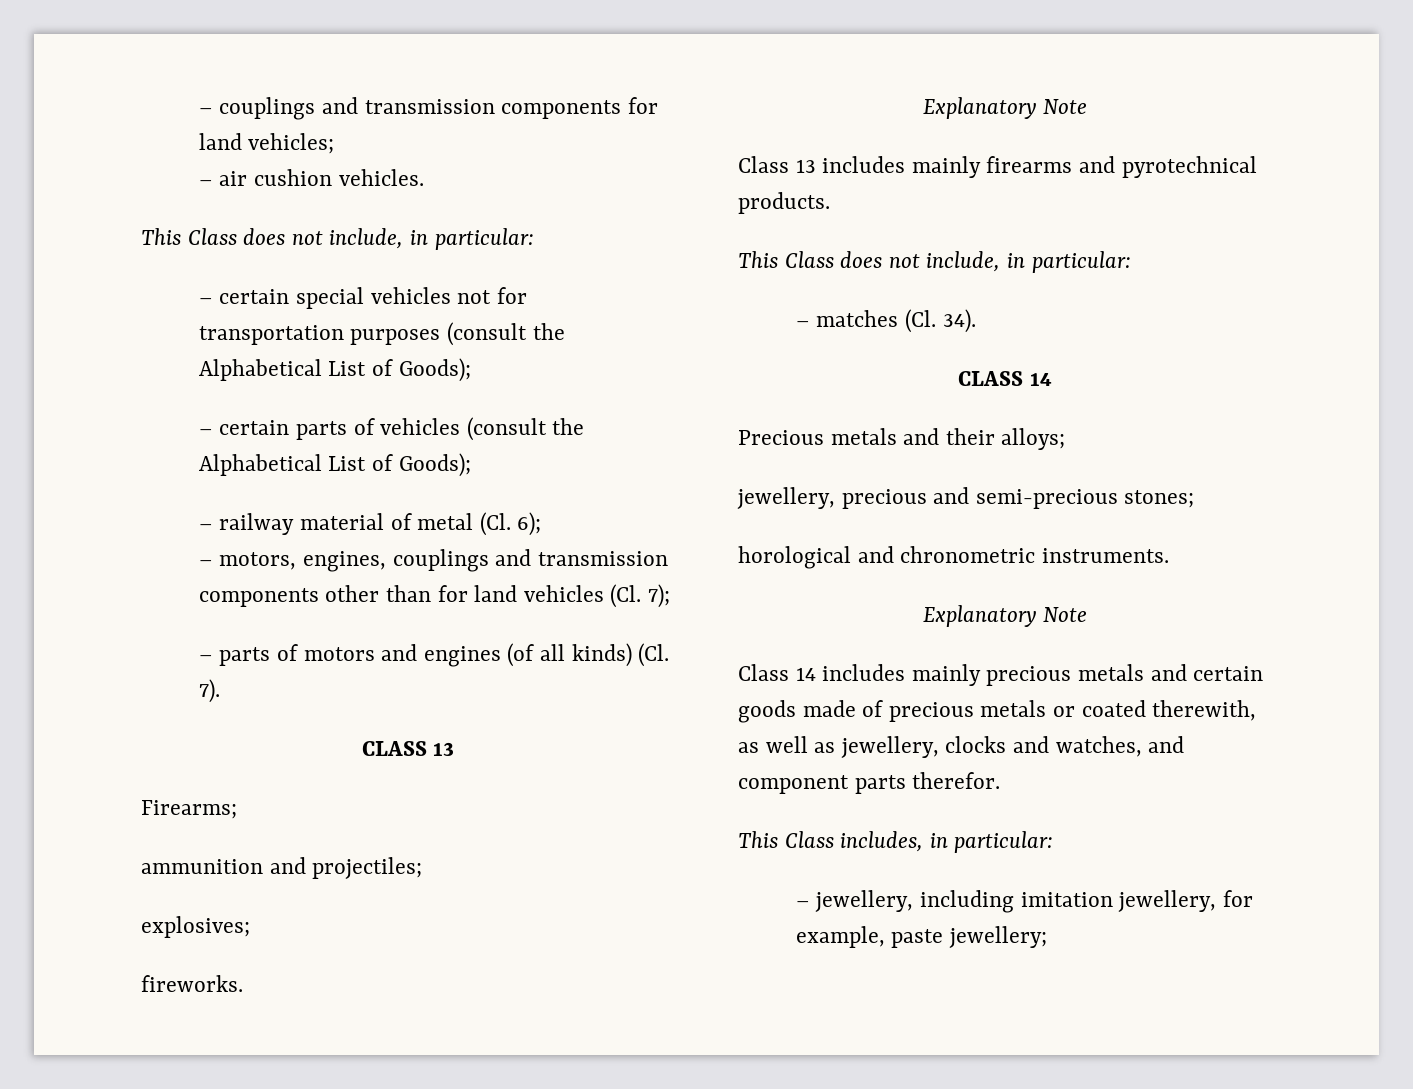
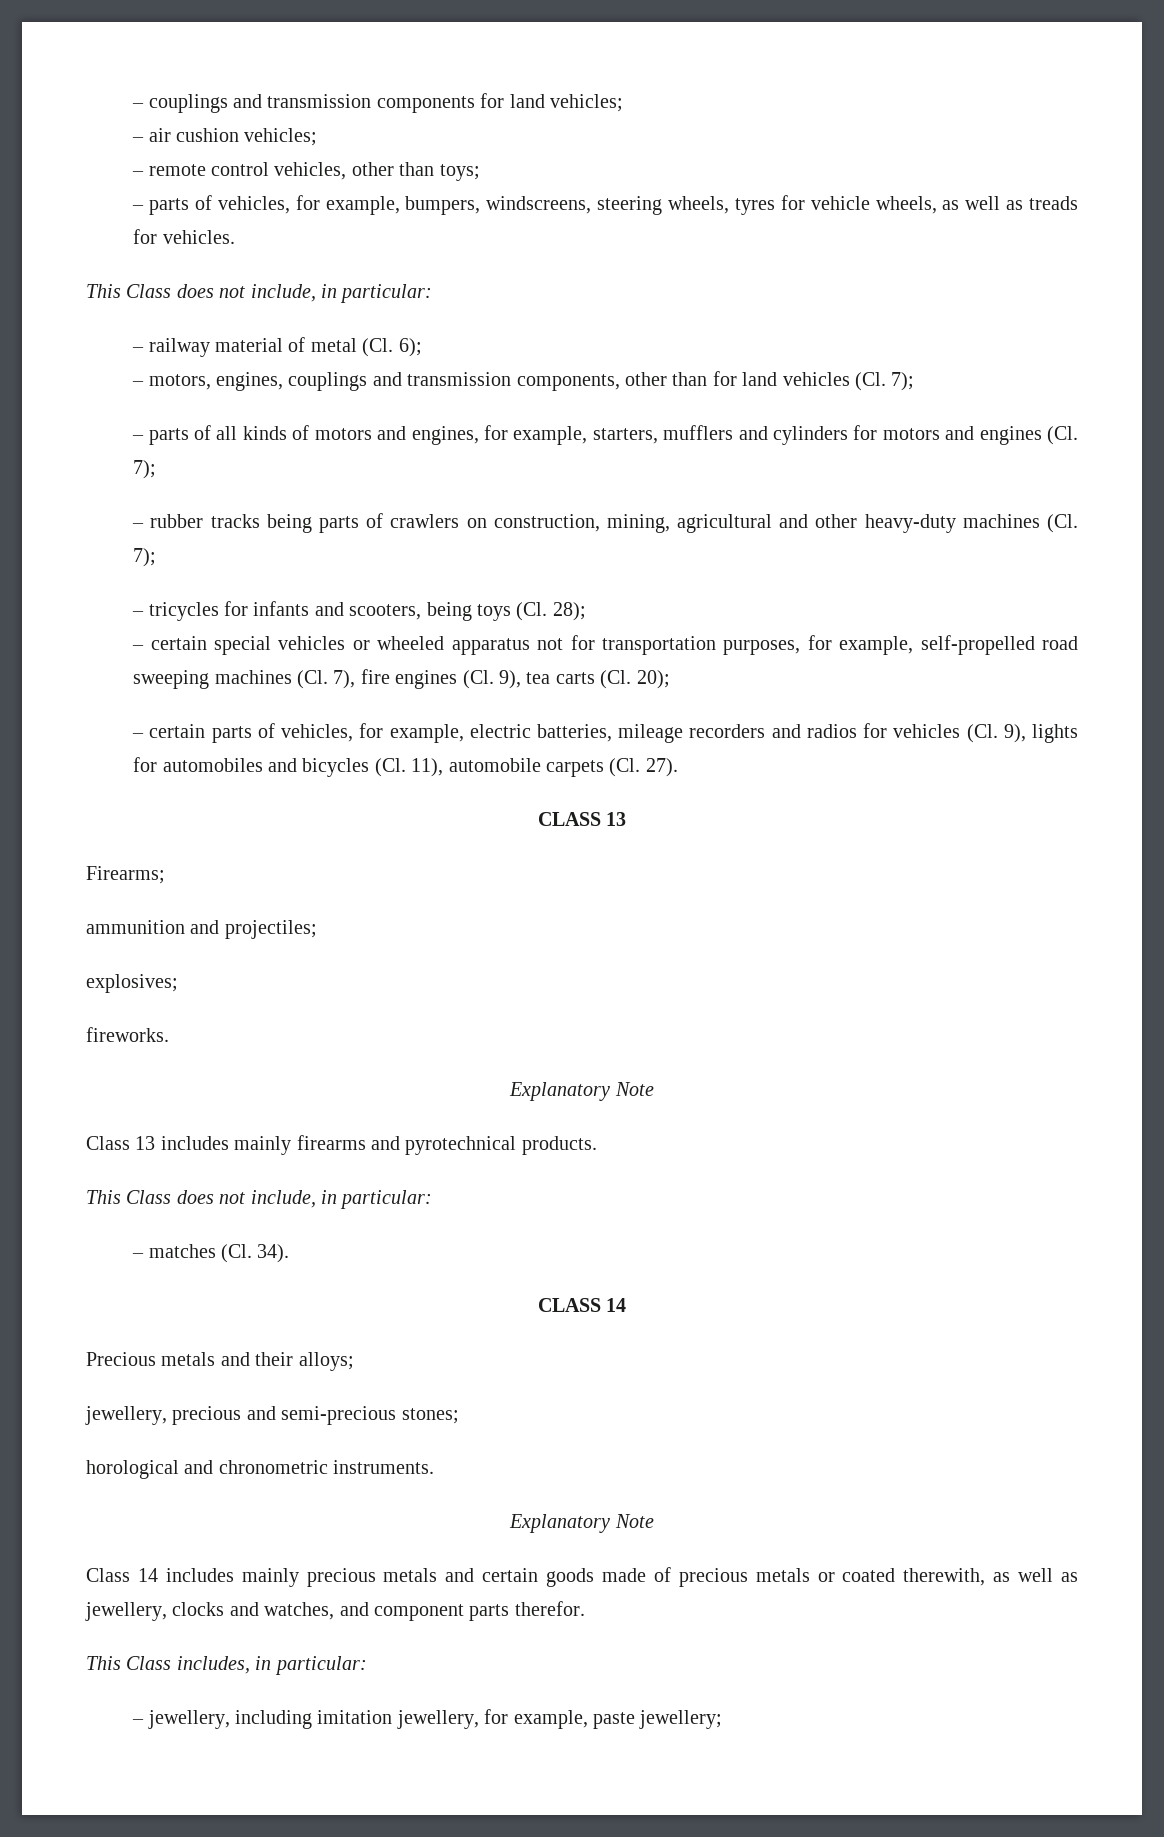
- – air cushion vehicles.
+ – air cushion vehicles;
+ – remote control vehicles, other than toys;
+ – parts of vehicles, for example, bumpers, windscreens, steering wheels, tyres for vehicle wheels, as well as treads for vehicles.
- – certain special vehicles not for transportation purposes (consult the Alphabetical List of Goods);
- – certain parts of vehicles (consult the Alphabetical List of Goods);
- – motors, engines, couplings and transmission components other than for land vehicles (Cl. 7);
+ – motors, engines, couplings and transmission components, other than for land vehicles (Cl. 7);
- – parts of motors and engines (of all kinds) (Cl. 7).
+ – parts of all kinds of motors and engines, for example, starters, mufflers and cylinders for motors and engines (Cl. 7);
+ – rubber tracks being parts of crawlers on construction, mining, agricultural and other heavy-duty machines (Cl. 7);
+ – tricycles for infants and scooters, being toys (Cl. 28);
+ – certain special vehicles or wheeled apparatus not for transportation purposes, for example, self-propelled road sweeping machines (Cl. 7), fire engines (Cl. 9), tea carts (Cl. 20);
+ – certain parts of vehicles, for example, electric batteries, mileage recorders and radios for vehicles (Cl. 9), lights for automobiles and bicycles (Cl. 11), automobile carpets (Cl. 27).

